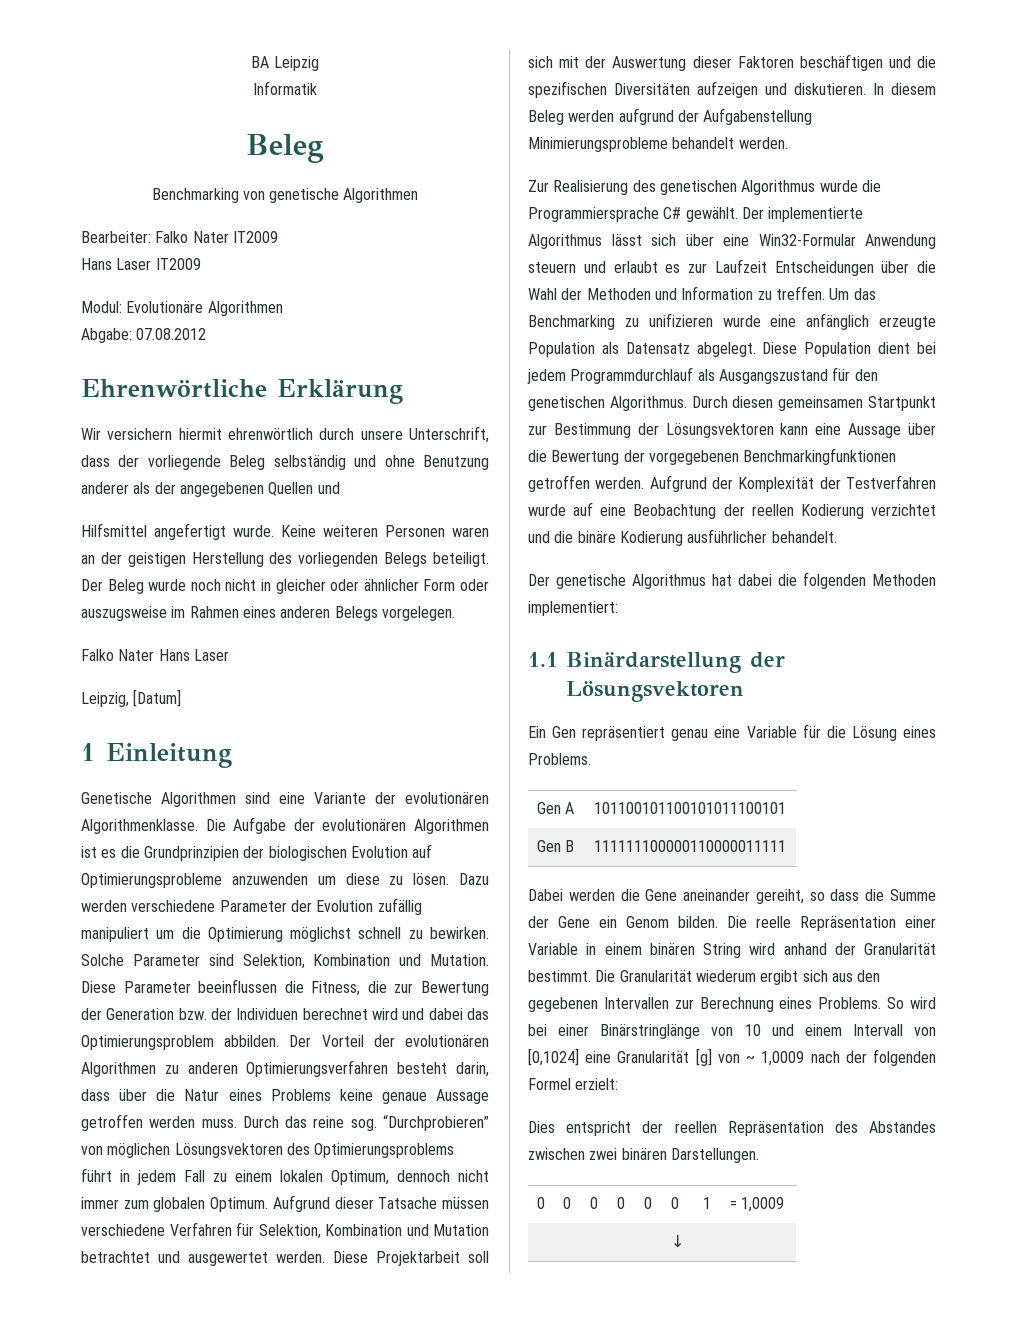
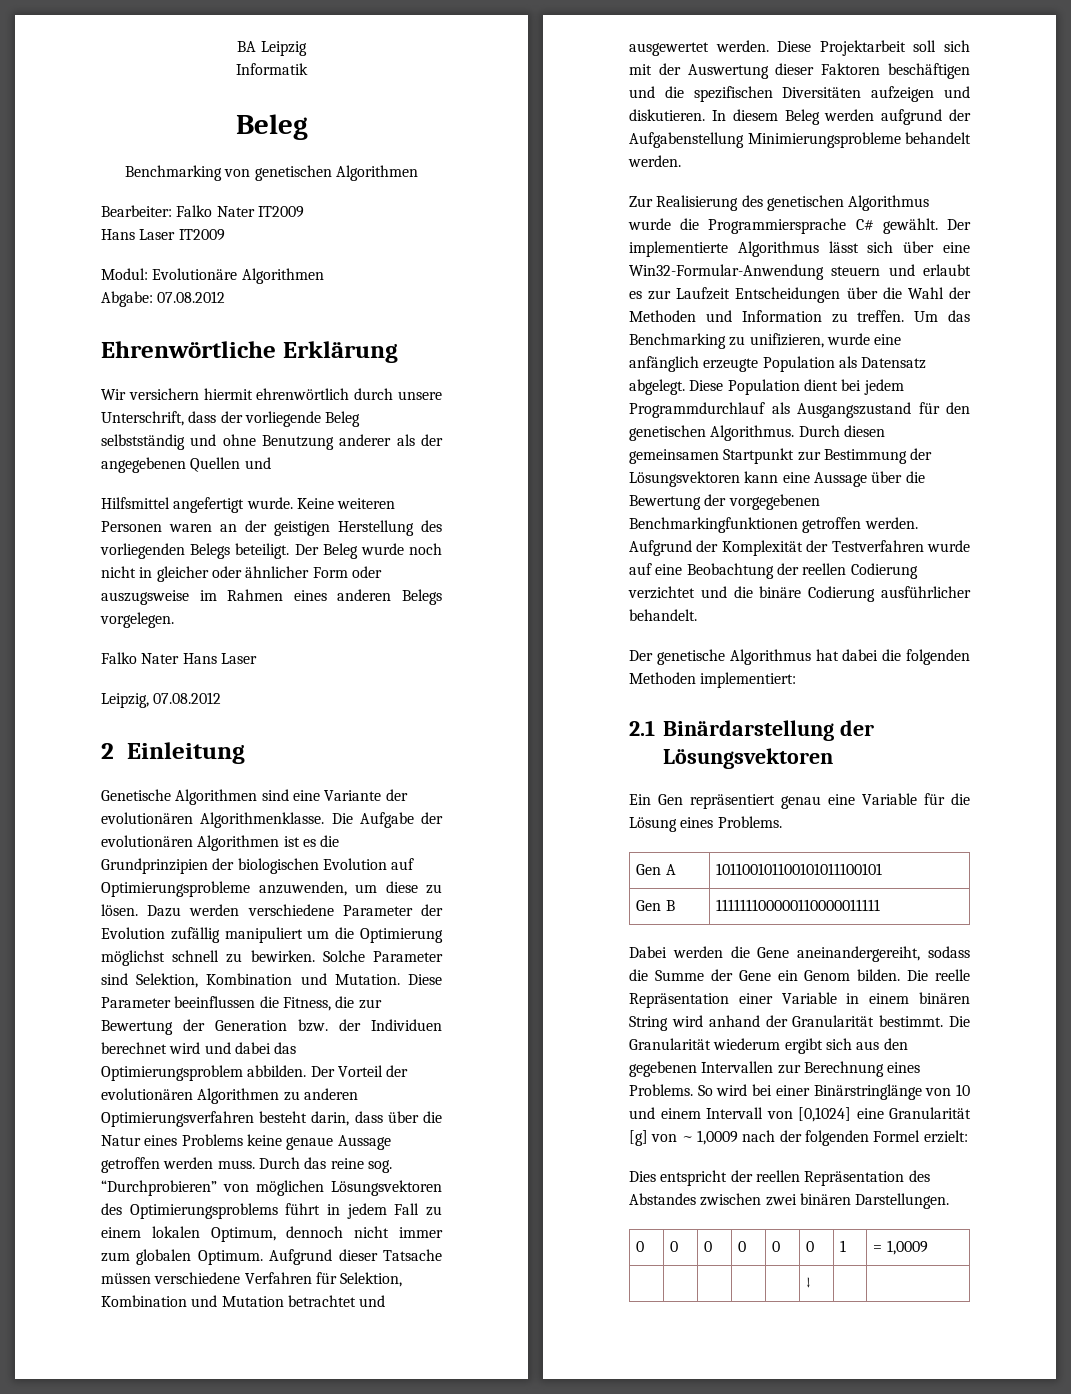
- Benchmarking von genetische Algorithmen
+ Benchmarking von genetischen Algorithmen
- Wir versichern hiermit ehrenwörtlich durch unsere Unterschrift, dass der vorliegende Beleg selbständig und ohne Benutzung anderer als der angegebenen Quellen und
+ Wir versichern hiermit ehrenwörtlich durch unsere Unterschrift, dass der vorliegende Beleg selbstständig und ohne Benutzung anderer als der angegebenen Quellen und
- Leipzig, [Datum]
- 1 Einleitung
+ Leipzig, 07.08.2012
+ 2 Einleitung
- Die Aufgabe der evolutionären Algorithmen ist es die Grundprinzipien der biologischen Evolution auf Optimierungsprobleme anzuwenden um diese zu lösen.
+ Die Aufgabe der evolutionären Algorithmen ist es die Grundprinzipien der biologischen Evolution auf Optimierungsprobleme anzuwenden, um diese zu lösen.
- Der implementierte Algorithmus lässt sich über eine Win32-Formular Anwendung steuern und erlaubt es zur Laufzeit Entscheidungen über die Wahl der Methoden und Information zu treffen.
+ Der implementierte Algorithmus lässt sich über eine Win32-Formular-Anwendung steuern und erlaubt es zur Laufzeit Entscheidungen über die Wahl der Methoden und Information zu treffen.
- Um das Benchmarking zu unifizieren wurde eine anfänglich erzeugte Population als Datensatz abgelegt.
+ Um das Benchmarking zu unifizieren, wurde eine anfänglich erzeugte Population als Datensatz abgelegt.
- Aufgrund der Komplexität der Testverfahren wurde auf eine Beobachtung der reellen Kodierung verzichtet und die binäre Kodierung ausführlicher behandelt.
+ Aufgrund der Komplexität der Testverfahren wurde auf eine Beobachtung der reellen Codierung verzichtet und die binäre Codierung ausführlicher behandelt.
- 1.1 Binärdarstellung der Lösungsvektoren
+ 2.1 Binärdarstellung der Lösungsvektoren
- Dabei werden die Gene aneinander gereiht, so dass die Summe der Gene ein Genom bilden.
+ Dabei werden die Gene aneinandergereiht, sodass die Summe der Gene ein Genom bilden.

